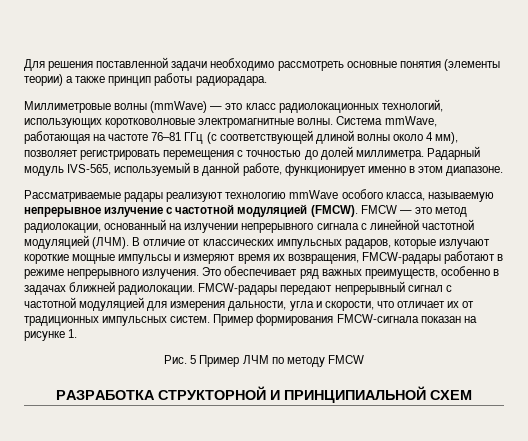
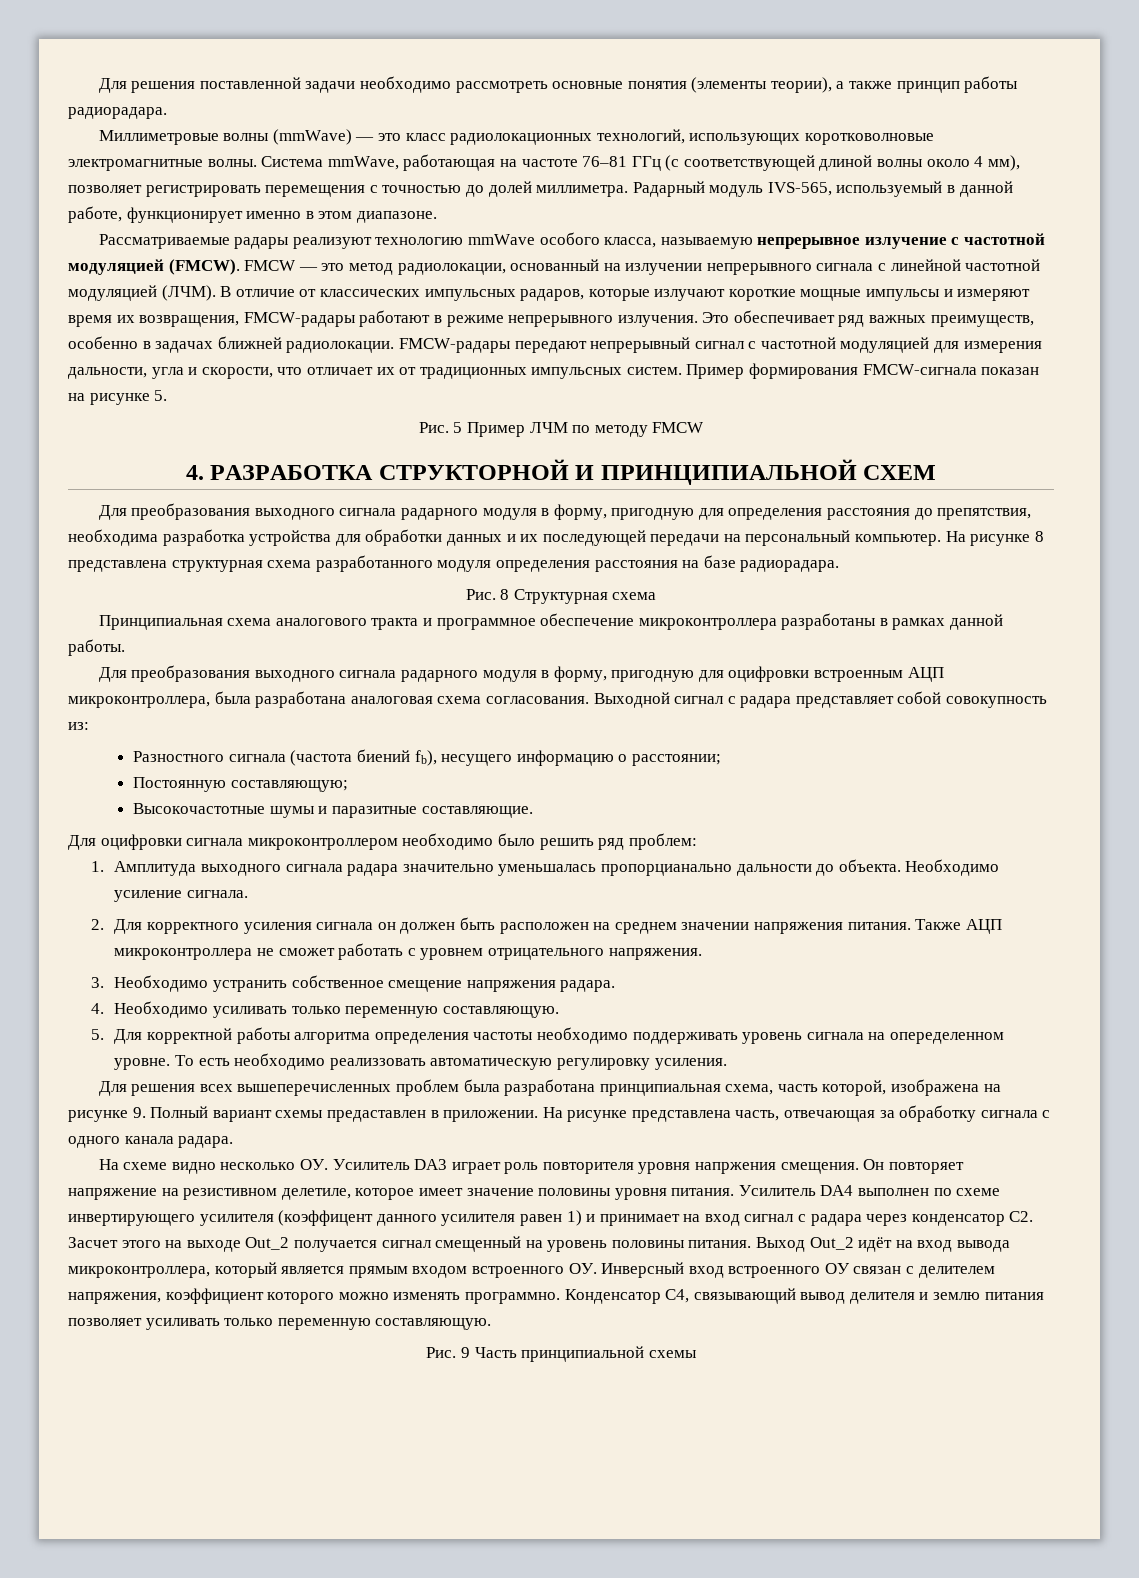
- Для решения поставленной задачи необходимо рассмотреть основные понятия (элементы теории) а также принцип работы радиорадара.
+ Для решения поставленной задачи необходимо рассмотреть основные понятия (элементы теории), а также принцип работы радиорадара.
- Пример формирования FMCW-сигнала показан на рисунке 1.
+ Пример формирования FMCW-сигнала показан на рисунке 5.
- РАЗРАБОТКА СТРУКТОРНОЙ И ПРИНЦИПИАЛЬНОЙ СХЕМ
+ 4. РАЗРАБОТКА СТРУКТОРНОЙ И ПРИНЦИПИАЛЬНОЙ СХЕМ
+ Для преобразования выходного сигнала радарного модуля в форму, пригодную для определения расстояния до препятствия, необходима разработка устройства для обработки данных и их последующей передачи на персональный компьютер. На рисунке 8 представлена структурная схема разработанного модуля определения расстояния на базе радиорадара.
+ Рис. 8 Структурная схема
+ Принципиальная схема аналогового тракта и программное обеспечение микроконтроллера разработаны в рамках данной работы.
+ Для преобразования выходного сигнала радарного модуля в форму, пригодную для оцифровки встроенным АЦП микроконтроллера, была разработана аналоговая схема согласования. Выходной сигнал с радара представляет собой совокупность из:
+ Разностного сигнала (частота биений fb), несущего информацию о расстоянии;
+ Постоянную составляющую;
+ Высокочастотные шумы и паразитные составляющие.
+ Для оцифровки сигнала микроконтроллером необходимо было решить ряд проблем:
+ 1. Амплитуда выходного сигнала радара значительно уменьшалась пропорцианально дальности до объекта. Необходимо усиление сигнала.
+ 2. Для корректного усиления сигнала он должен быть расположен на среднем значении напряжения питания. Также АЦП микроконтроллера не сможет работать с уровнем отрицательного напряжения.
+ 3. Необходимо устранить собственное смещение напряжения радара.
+ 4. Необходимо усиливать только переменную составляющую.
+ 5. Для корректной работы алгоритма определения частоты необходимо поддерживать уровень сигнала на опеределенном уровне. То есть необходимо реализзовать автоматическую регулировку усиления.
+ Для решения всех вышеперечисленных проблем была разработана принципиальная схема, часть которой, изображена на рисунке 9. Полный вариант схемы предаставлен в приложении. На рисунке представлена часть, отвечающая за обработку сигнала с одного канала радара.
+ На схеме видно несколько ОУ. Усилитель DA3 играет роль повторителя уровня напржения смещения. Он повторяет напряжение на резистивном делетиле, которое имеет значение половины уровня питания. Усилитель DA4 выполнен по схеме инвертирующего усилителя (коэффицент данного усилителя равен 1) и принимает на вход сигнал с радара через конденсатор С2. Засчет этого на выходе Out_2 получается сигнал смещенный на уровень половины питания. Выход Out_2 идёт на вход вывода микроконтроллера, который является прямым входом встроенного ОУ. Инверсный вход встроенного ОУ связан с делителем напряжения, коэффициент которого можно изменять программно. Конденсатор C4, связывающий вывод делителя и землю питания позволяет усиливать только переменную составляющую.
+ Рис. 9 Часть принципиальной схемы

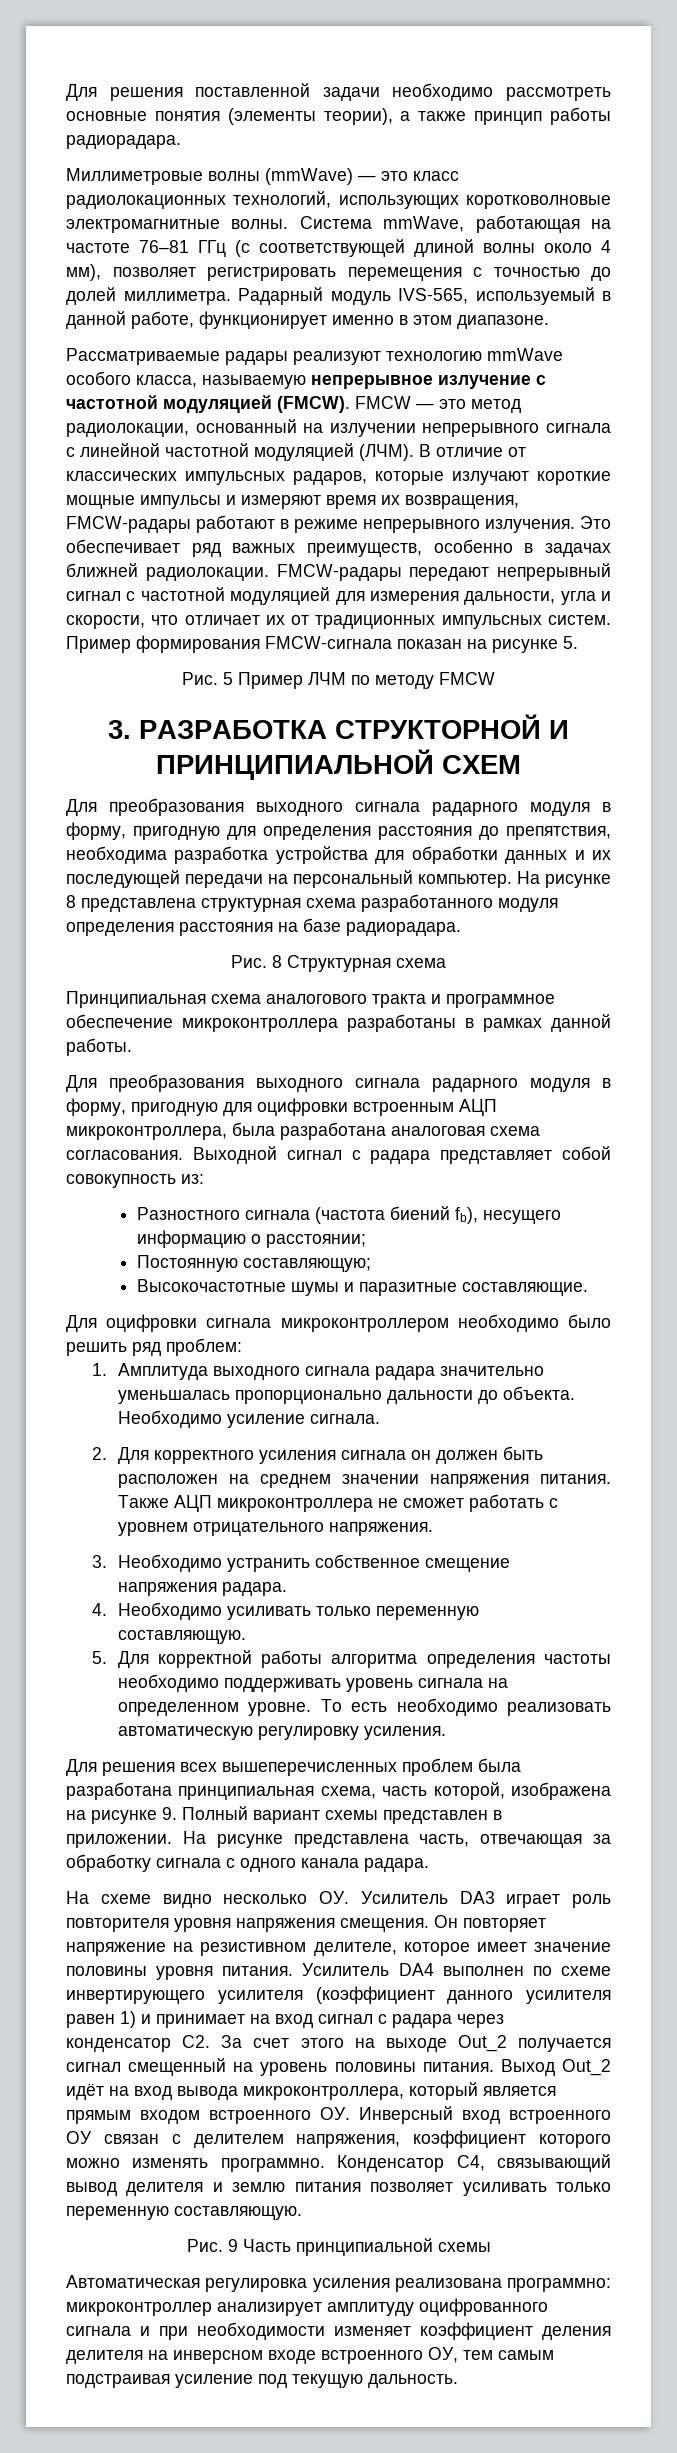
- 4. РАЗРАБОТКА СТРУКТОРНОЙ И ПРИНЦИПИАЛЬНОЙ СХЕМ
+ 3. РАЗРАБОТКА СТРУКТОРНОЙ И ПРИНЦИПИАЛЬНОЙ СХЕМ
- 1. Амплитуда выходного сигнала радара значительно уменьшалась пропорцианально дальности до объекта.
+ 1. Амплитуда выходного сигнала радара значительно уменьшалась пропорционально дальности до объекта.
- 5. Для корректной работы алгоритма определения частоты необходимо поддерживать уровень сигнала на опеределенном уровне.
+ 5. Для корректной работы алгоритма определения частоты необходимо поддерживать уровень сигнала на определенном уровне.
- То есть необходимо реализзовать автоматическую регулировку усиления.
+ То есть необходимо реализовать автоматическую регулировку усиления.
- Для решения всех вышеперечисленных проблем была разработана принципиальная схема, часть которой, изображена на рисунке 9. Полный вариант схемы предаставлен в приложении.
+ Для решения всех вышеперечисленных проблем была разработана принципиальная схема, часть которой, изображена на рисунке 9. Полный вариант схемы представлен в приложении.
- На схеме видно несколько ОУ. Усилитель DA3 играет роль повторителя уровня напржения смещения.
+ На схеме видно несколько ОУ. Усилитель DA3 играет роль повторителя уровня напряжения смещения.
- Он повторяет напряжение на резистивном делетиле, которое имеет значение половины уровня питания.
+ Он повторяет напряжение на резистивном делителе, которое имеет значение половины уровня питания.
- Усилитель DA4 выполнен по схеме инвертирующего усилителя (коэффицент данного усилителя равен 1) и принимает на вход сигнал с радара через конденсатор С2. Засчет этого на выходе Out_2 получается сигнал смещенный на уровень половины питания.
+ Усилитель DA4 выполнен по схеме инвертирующего усилителя (коэффициент данного усилителя равен 1) и принимает на вход сигнал с радара через конденсатор С2. За счет этого на выходе Out_2 получается сигнал смещенный на уровень половины питания.
+ Автоматическая регулировка усиления реализована программно: микроконтроллер анализирует амплитуду оцифрованного сигнала и при необходимости изменяет коэффициент деления делителя на инверсном входе встроенного ОУ, тем самым подстраивая усиление под текущую дальность.

